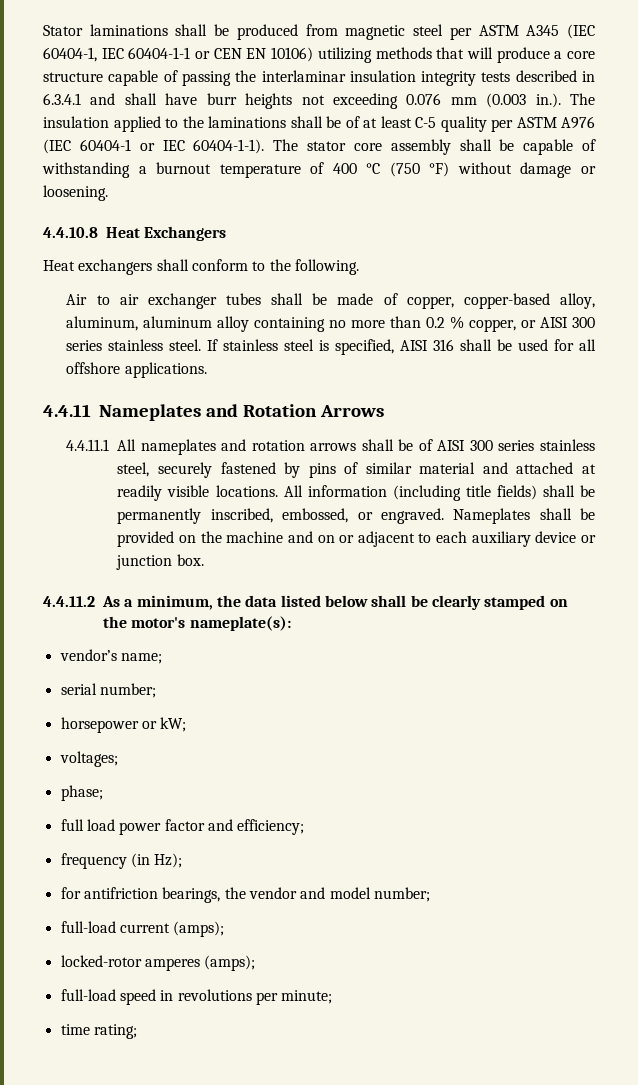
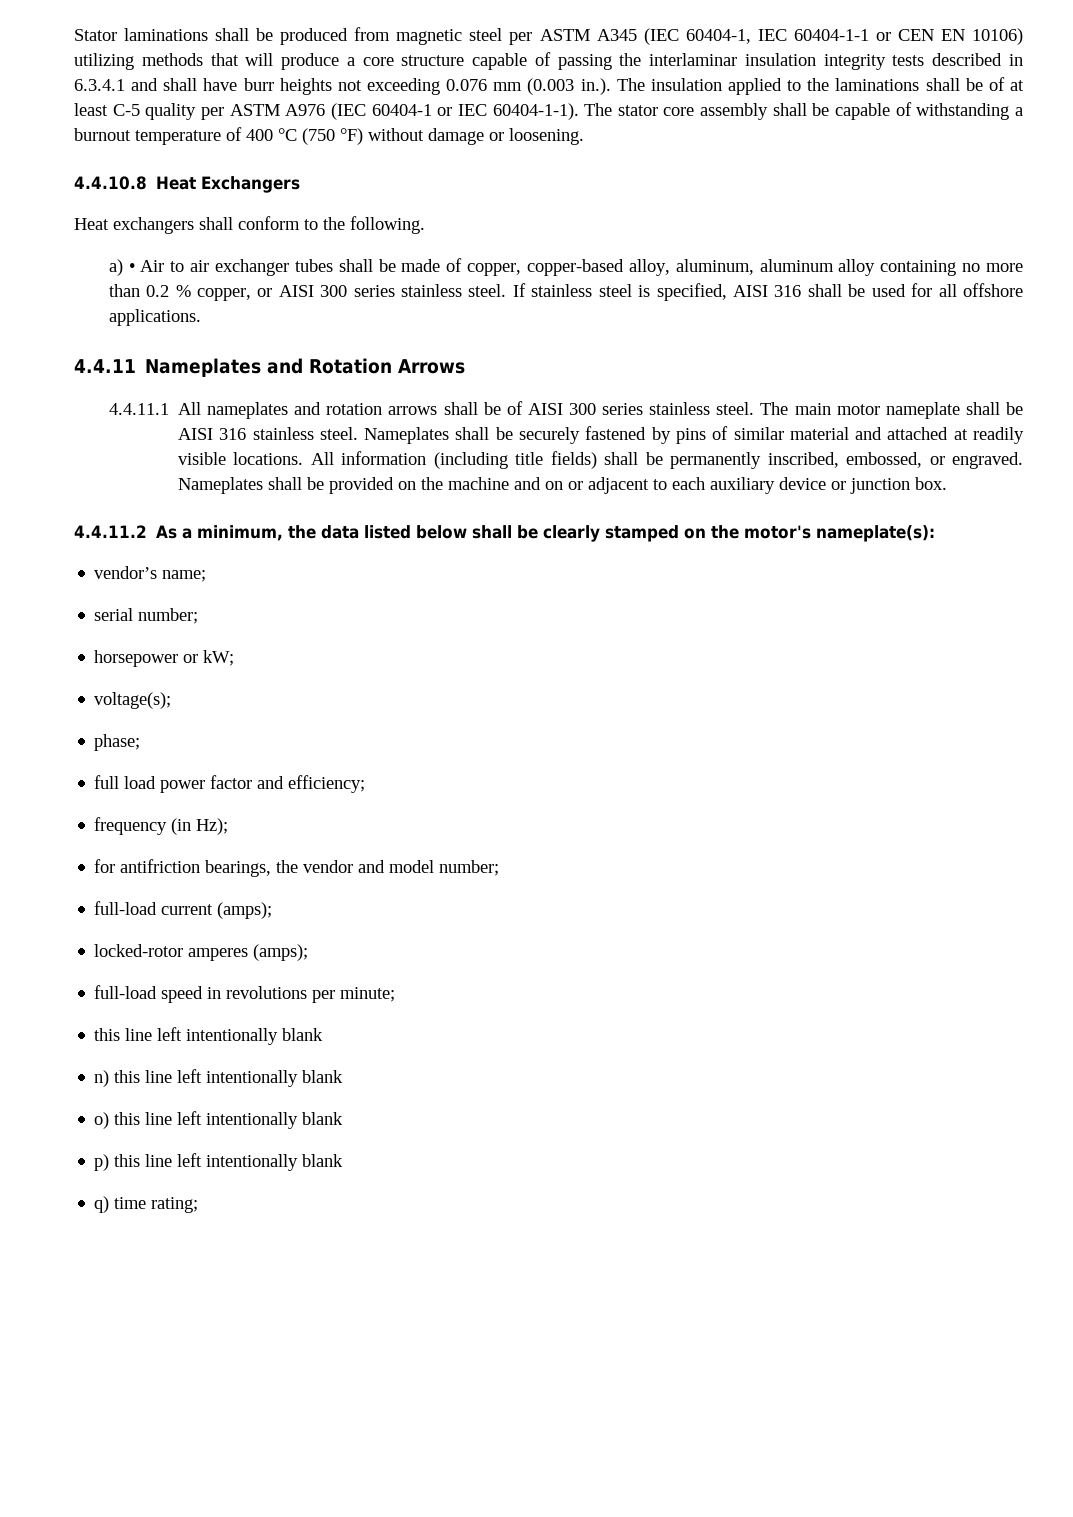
- Air to air exchanger tubes shall be made of copper, copper-based alloy, aluminum, aluminum alloy containing no more than 0.2 % copper, or AISI 300 series stainless steel.
+ a) • Air to air exchanger tubes shall be made of copper, copper-based alloy, aluminum, aluminum alloy containing no more than 0.2 % copper, or AISI 300 series stainless steel.
- 4.4.11.1 All nameplates and rotation arrows shall be of AISI 300 series stainless steel, securely fastened by pins of similar material and attached at readily visible locations.
+ 4.4.11.1 All nameplates and rotation arrows shall be of AISI 300 series stainless steel. The main motor nameplate shall be AISI 316 stainless steel. Nameplates shall be securely fastened by pins of similar material and attached at readily visible locations.
- voltages;
+ voltage(s);
  full-load speed in revolutions per minute;
- time rating;
+ this line left intentionally blank
+ n) this line left intentionally blank
+ o) this line left intentionally blank
+ p) this line left intentionally blank
+ q) time rating;

